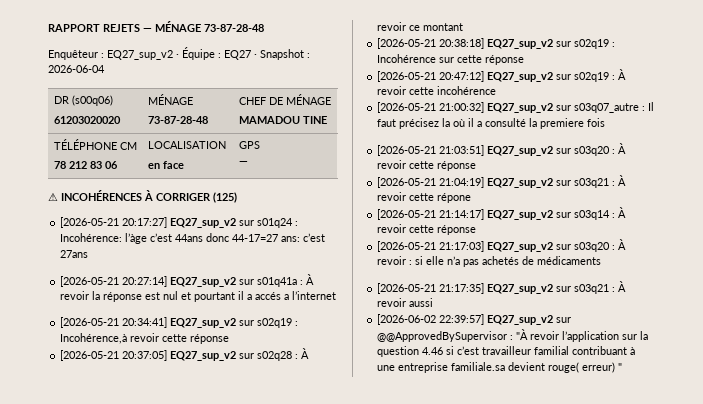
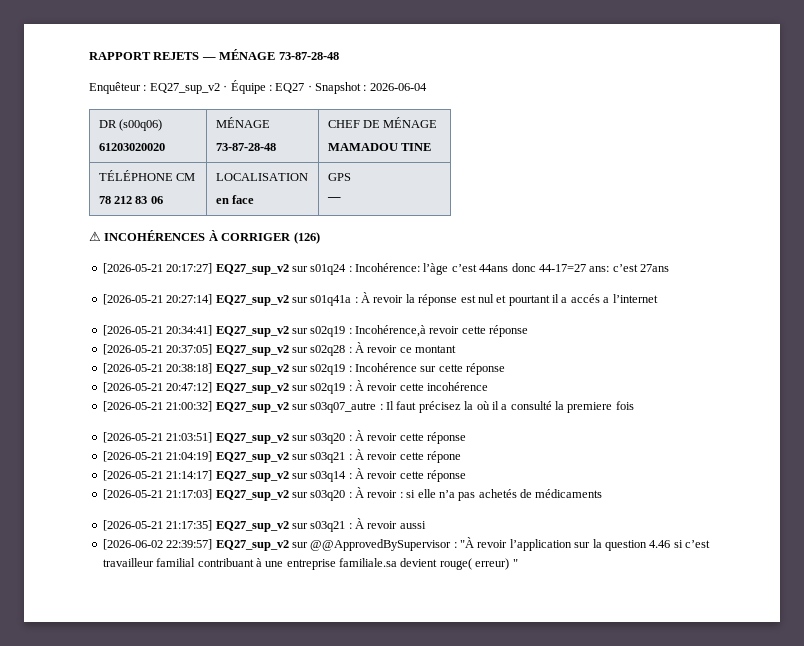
- ⚠ INCOHÉRENCES À CORRIGER (125)
+ ⚠ INCOHÉRENCES À CORRIGER (126)

